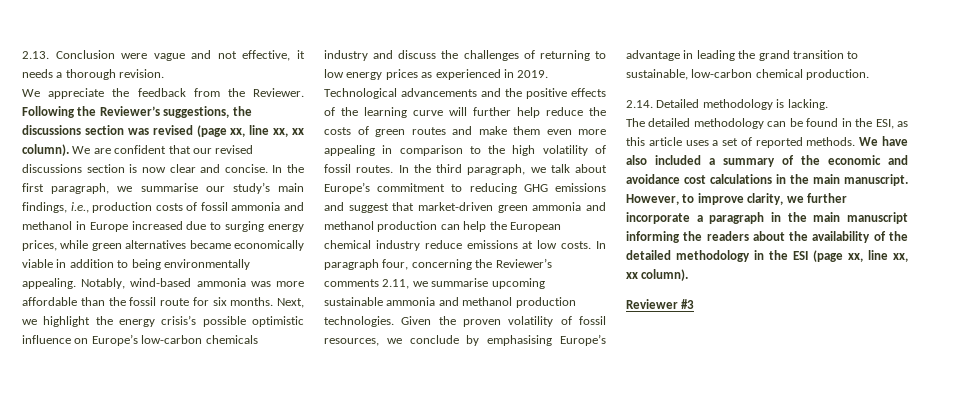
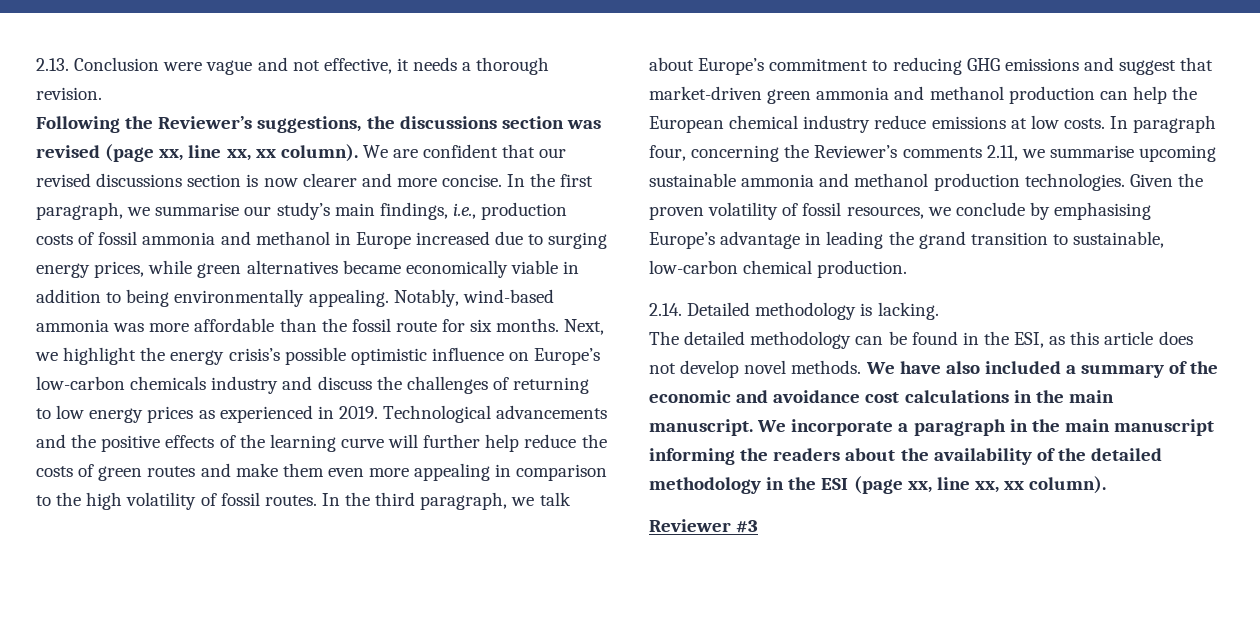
- We appreciate the feedback from the Reviewer.
- We are confident that our revised discussions section is now clear and concise.
+ We are confident that our revised discussions section is now clearer and more concise.
- The detailed methodology can be found in the ESI, as this article uses a set of reported methods.
+ The detailed methodology can be found in the ESI, as this article does not develop novel methods.
- However, to improve clarity, we further incorporate a paragraph in the main manuscript informing the readers about the availability of the detailed methodology in the ESI (page xx, line xx, xx column).
+ We incorporate a paragraph in the main manuscript informing the readers about the availability of the detailed methodology in the ESI (page xx, line xx, xx column).

